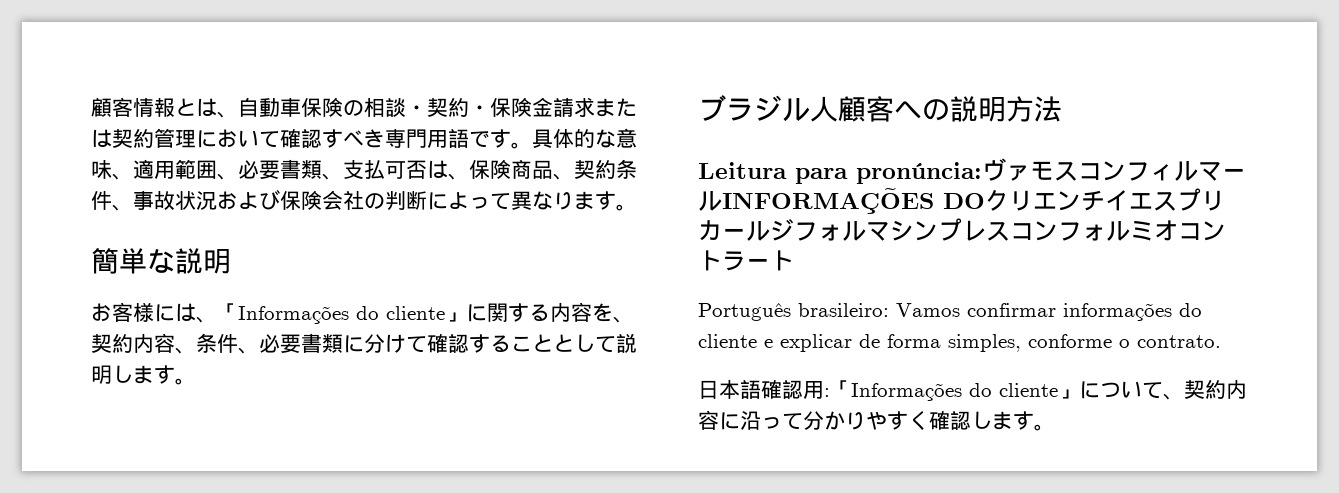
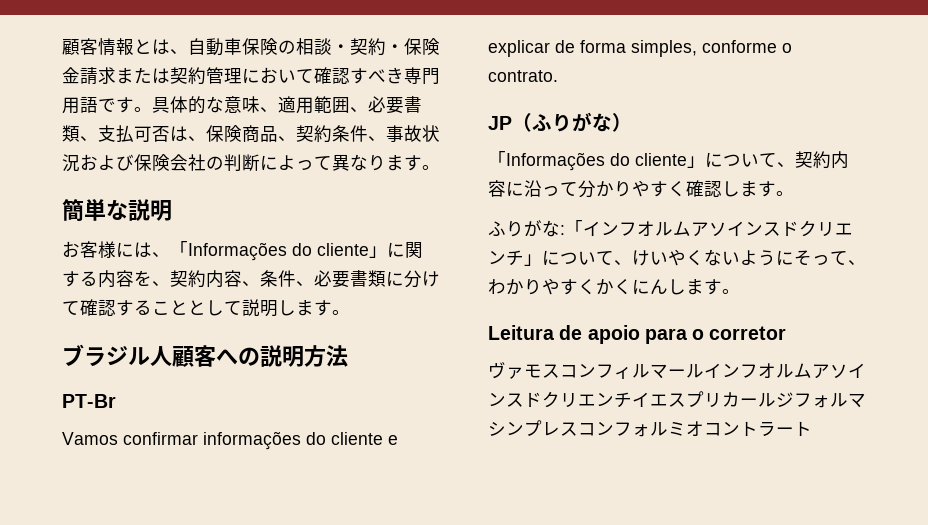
- Leitura para pronúncia:ヴァモスコンフィルマールINFORMAÇÕES DOクリエンチイエスプリカールジフォルマシンプレスコンフォルミオコントラート
+ PT-Br
+ Vamos confirmar informações do cliente e explicar de forma simples, conforme o contrato.
+ JP（ふりがな）
+ 「Informações do cliente」について、契約内容に沿って分かりやすく確認します。
+ ふりがな:「インフオルムアソインスドクリエンチ」について、けいやくないようにそって、わかりやすくかくにんします。
+ Leitura de apoio para o corretor
+ ヴァモスコンフィルマールインフオルムアソインスドクリエンチイエスプリカールジフォルマシンプレスコンフォルミオコントラート
- Português brasileiro: Vamos confirmar informações do cliente e explicar de forma simples, conforme o contrato.
- 日本語確認用:「Informações do cliente」について、契約内容に沿って分かりやすく確認します。

